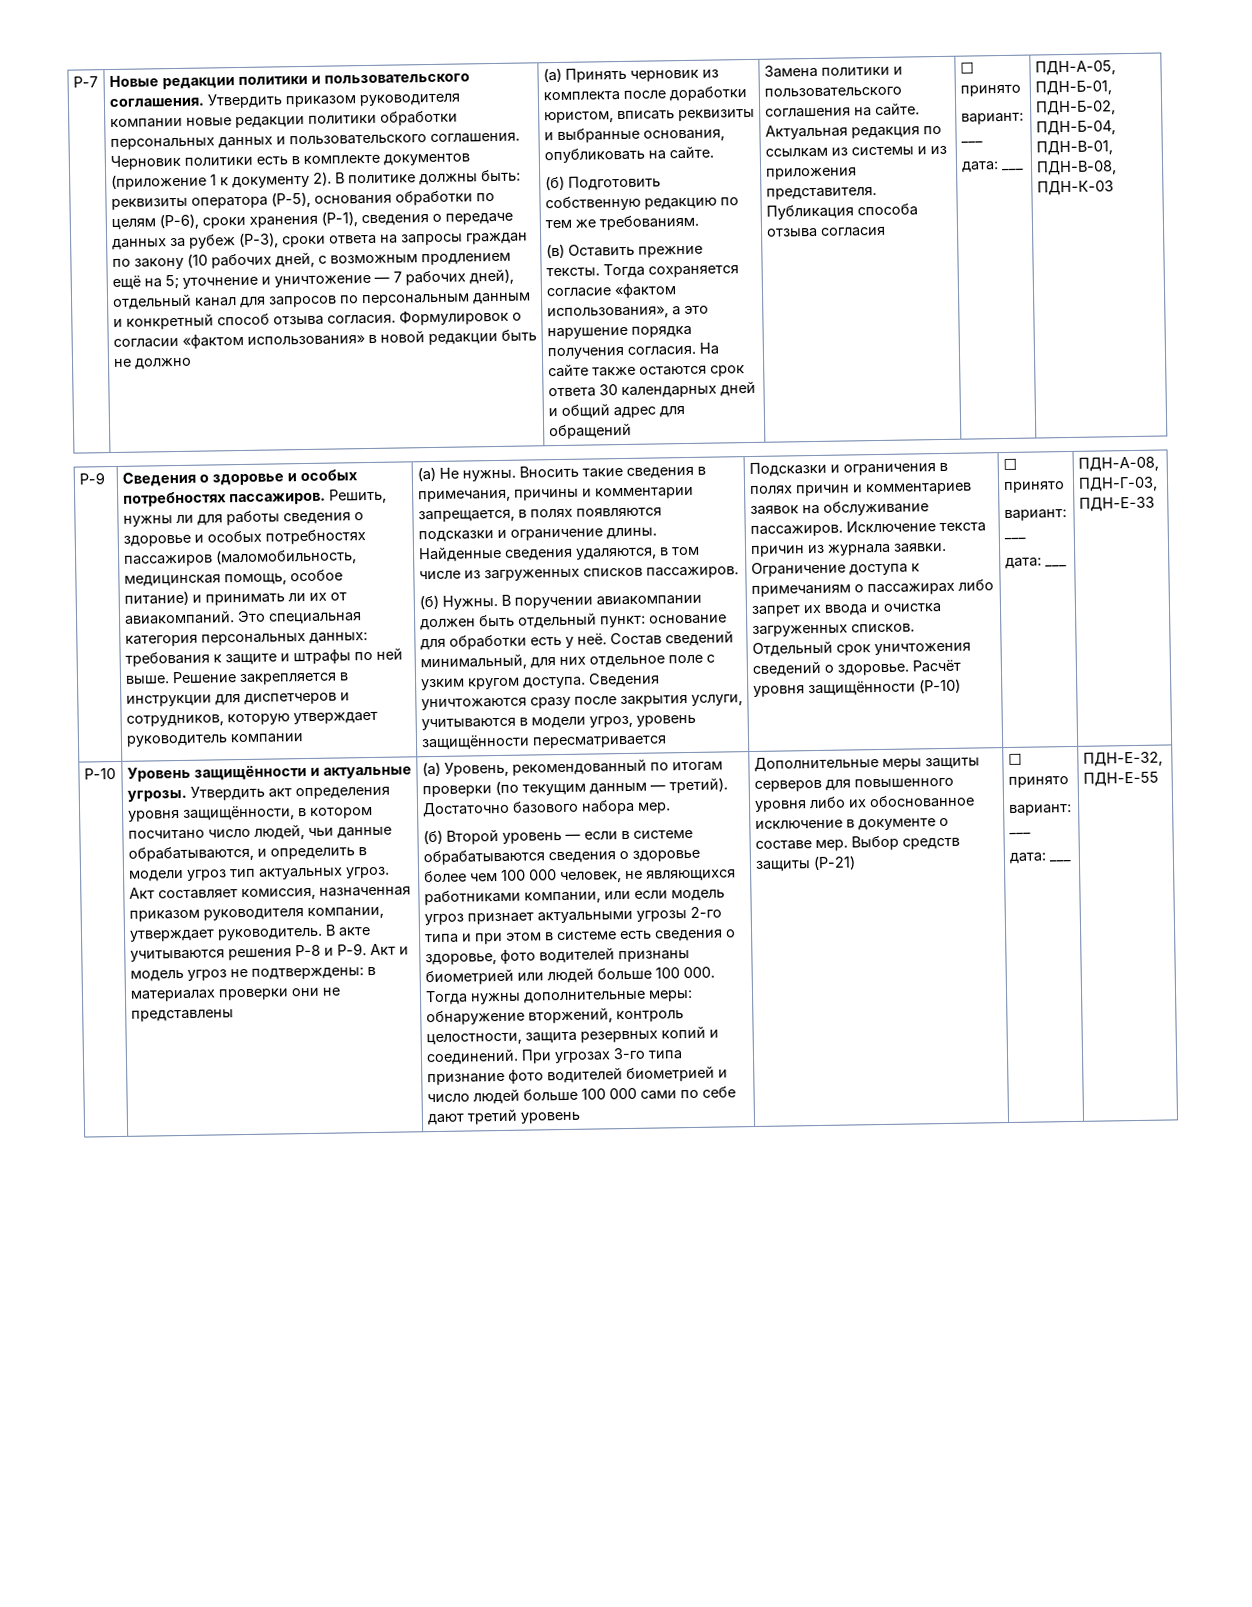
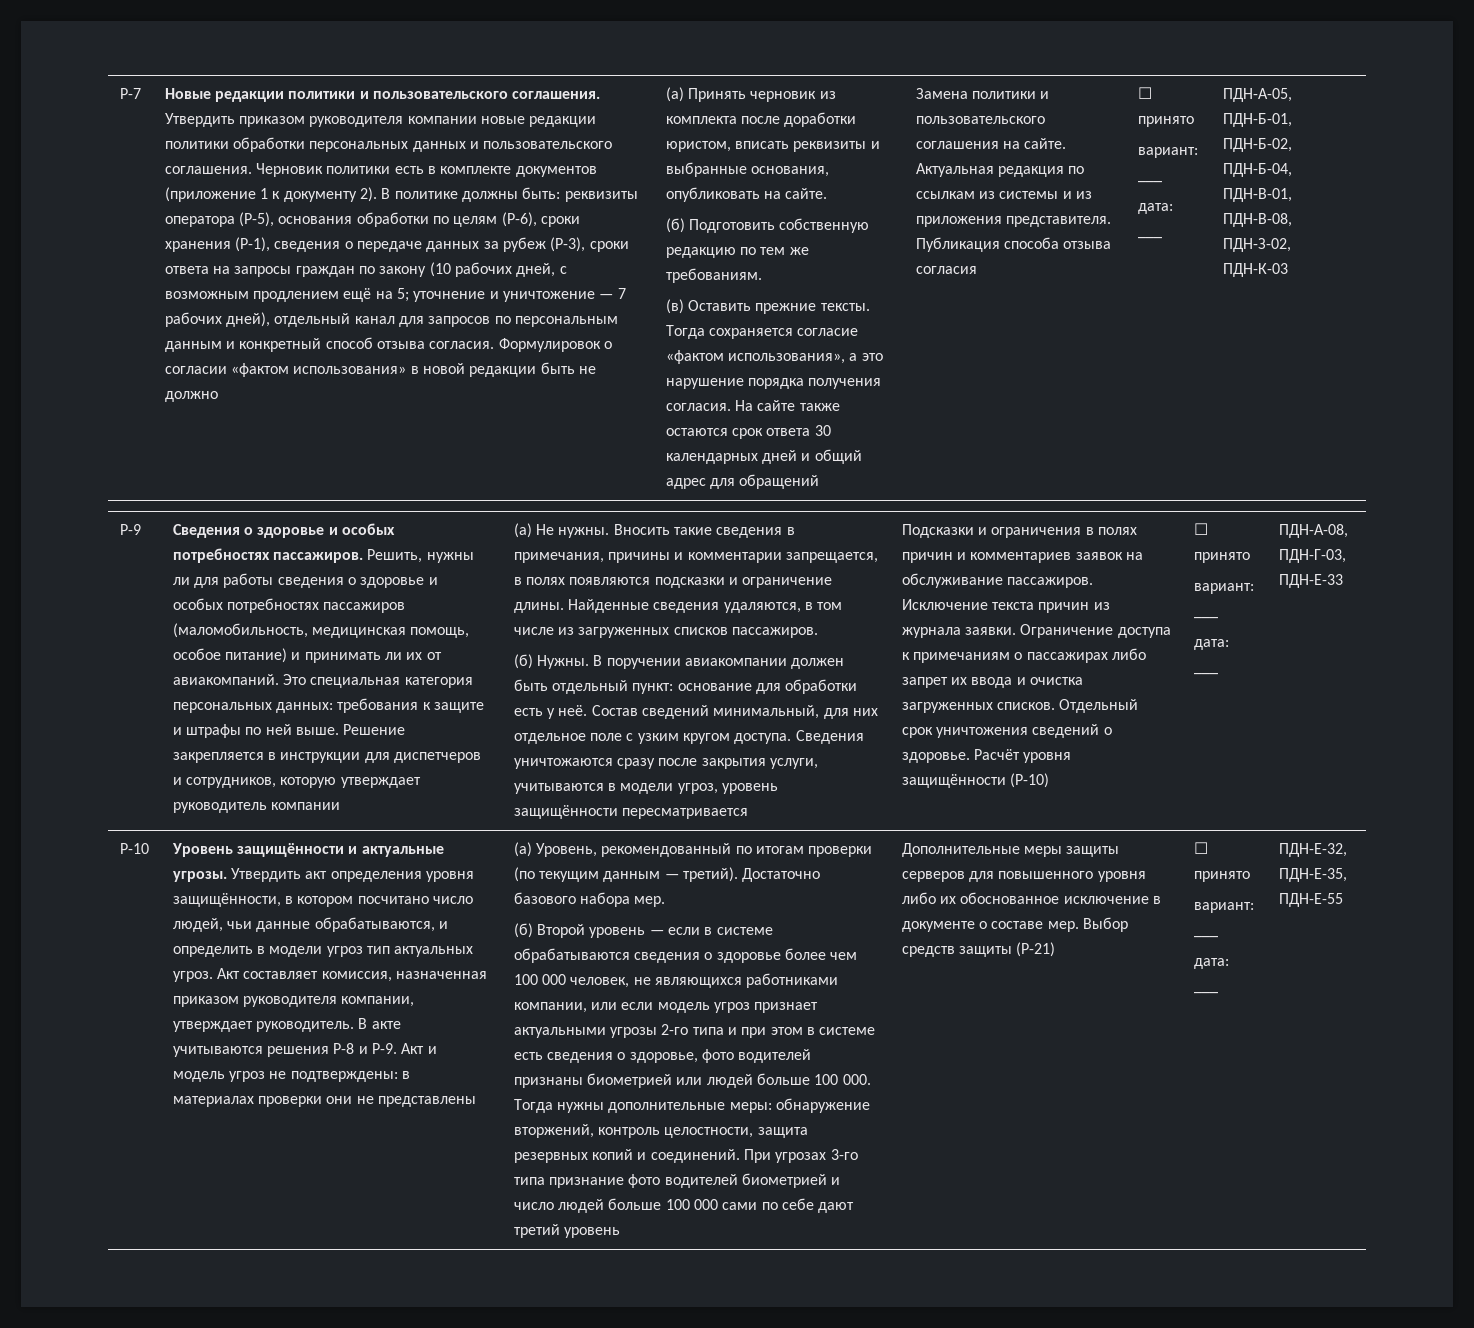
- ПДН-А-05, ПДН-Б-01, ПДН-Б-02, ПДН-Б-04, ПДН-В-01, ПДН-В-08, ПДН-К-03
+ ПДН-А-05, ПДН-Б-01, ПДН-Б-02, ПДН-Б-04, ПДН-В-01, ПДН-В-08, ПДН-З-02, ПДН-К-03
- ПДН-Е-32, ПДН-Е-55
+ ПДН-Е-32, ПДН-Е-35, ПДН-Е-55

